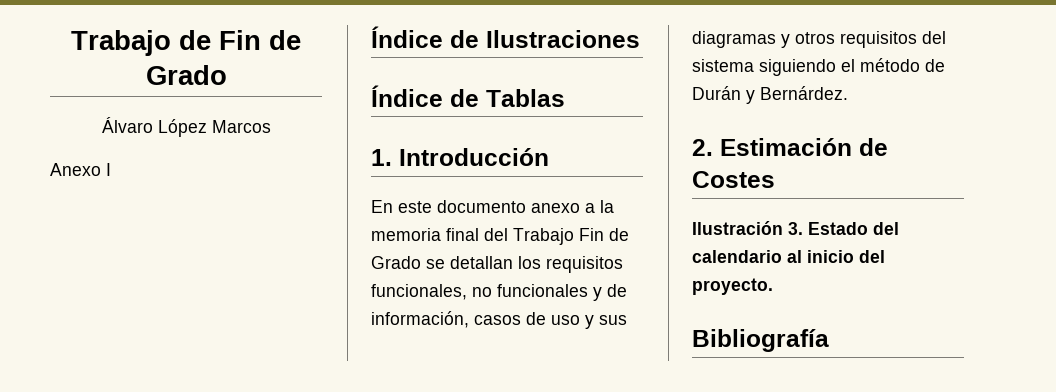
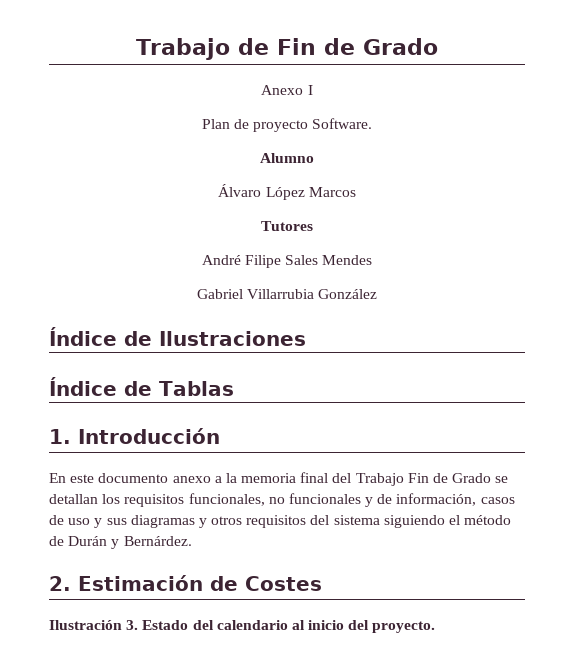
+ Anexo I
+ Plan de proyecto Software.
+ Alumno
  Álvaro López Marcos
- Anexo I
+ Tutores
+ André Filipe Sales Mendes
+ Gabriel Villarrubia González
- Bibliografía

